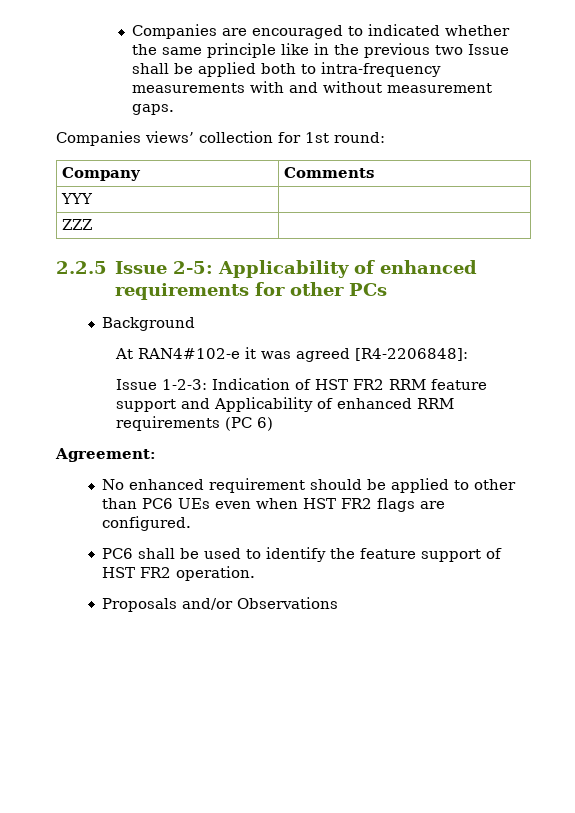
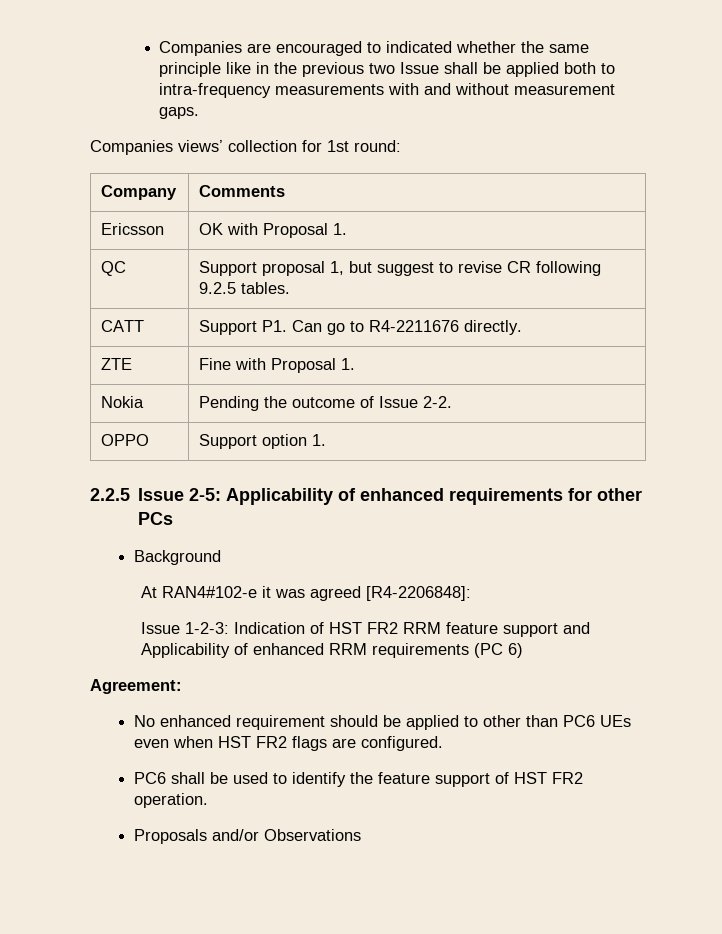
- YYY |
- ZZZ |
+ Ericsson | OK with Proposal 1.
+ QC | Support proposal 1, but suggest to revise CR following 9.2.5 tables.
+ CATT | Support P1. Can go to R4-2211676 directly.
+ ZTE | Fine with Proposal 1.
+ Nokia | Pending the outcome of Issue 2-2.
+ OPPO | Support option 1.

